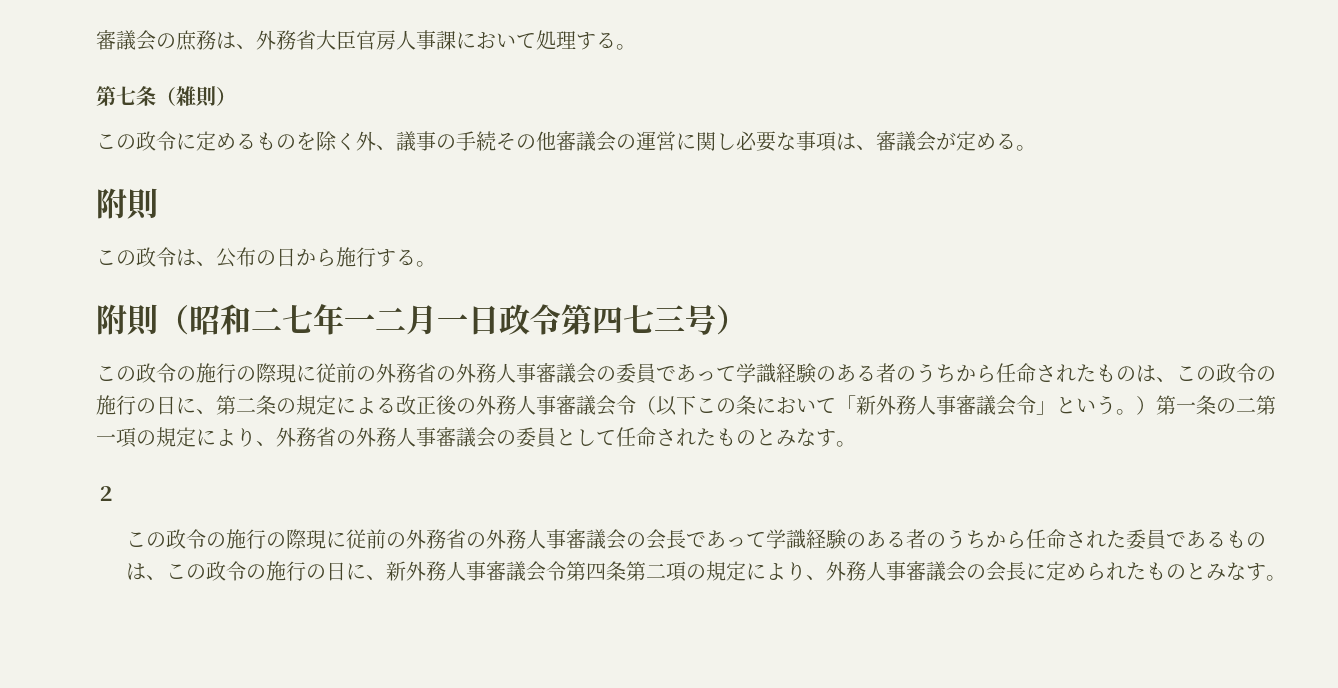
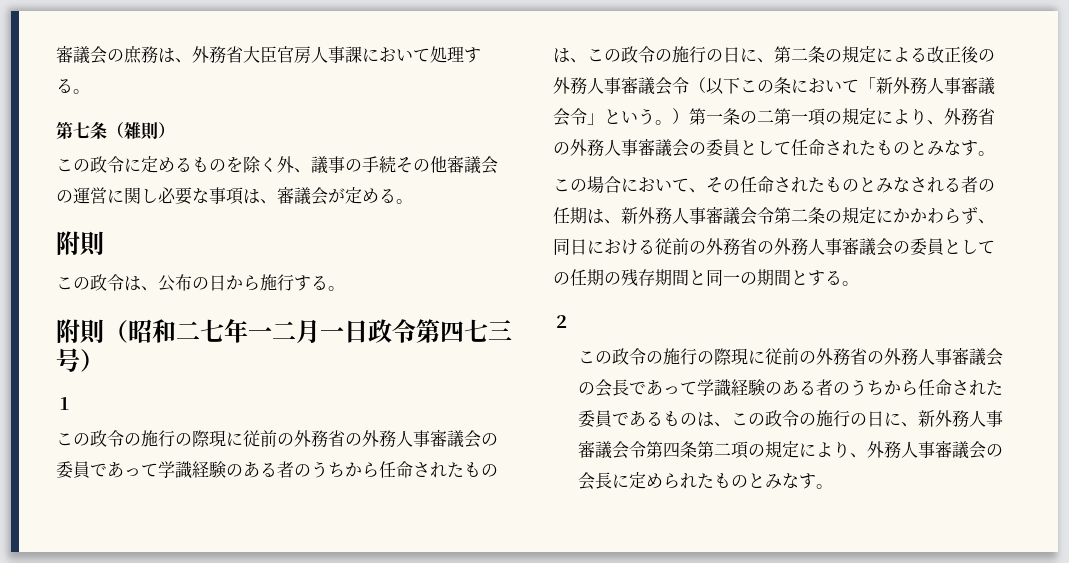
+ １
+ この場合において、その任命されたものとみなされる者の任期は、新外務人事審議会令第二条の規定にかかわらず、同日における従前の外務省の外務人事審議会の委員としての任期の残存期間と同一の期間とする。

